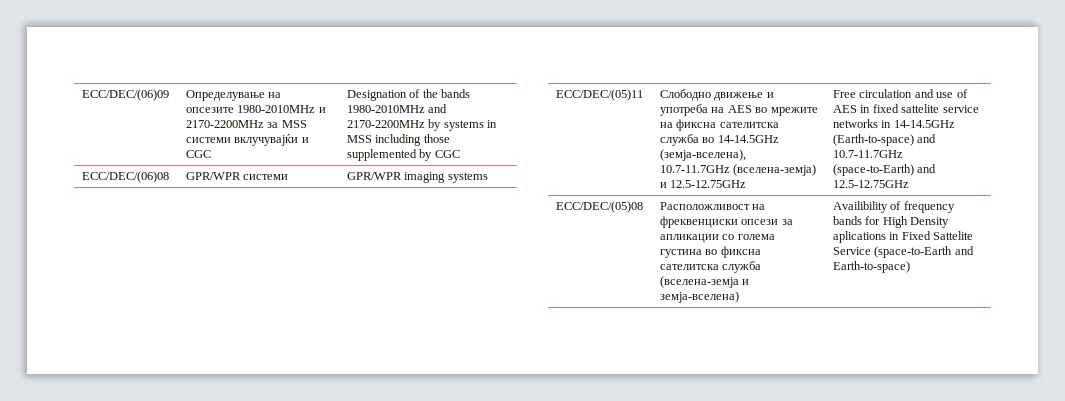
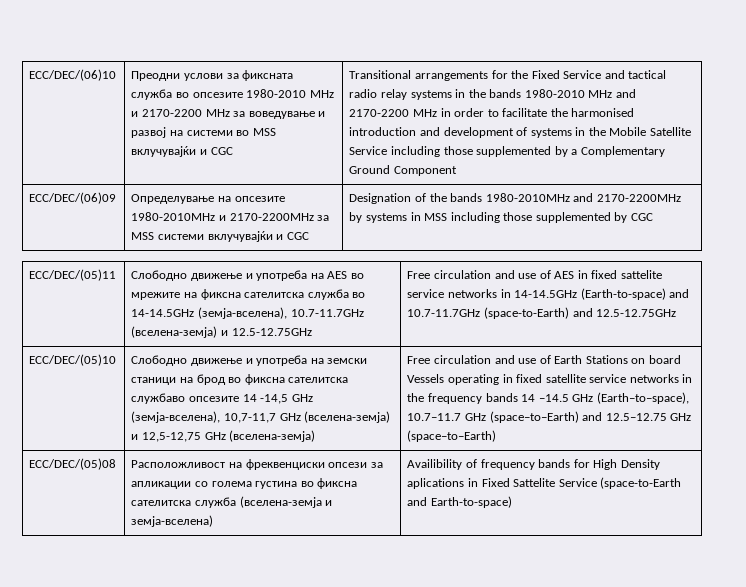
+ ECC/DEC/(06)10 | Преодни услови за фиксната служба во опсезите 1980-2010 MHz и 2170-2200 MHz за воведување и развој на системи во MSS вклучувајќи и CGC | Transitional arrangements for the Fixed Service and tactical radio relay systems in the bands 1980-2010 MHz and 2170-2200 MHz in order to facilitate the harmonised introduction and development of systems in the Mobile Satellite Service including those supplemented by a Complementary Ground Component
- ECC/DEC/(06)08 | GPR/WPR системи | GPR/WPR imaging systems
+ ECC/DEC/(05)10 | Слободно движење и употреба на земски станици на брод во фиксна сателитска службаво опсезите 14 -14,5 GHz (земја-вселена), 10,7-11,7 GHz (вселена-земја) и 12,5-12,75 GHz (вселена-земја) | Free circulation and use of Earth Stations on board Vessels operating in fixed satellite service networks in the frequency bands 14 –14.5 GHz (Earth–to–space), 10.7–11.7 GHz (space–to–Earth) and 12.5–12.75 GHz (space–to–Earth)

